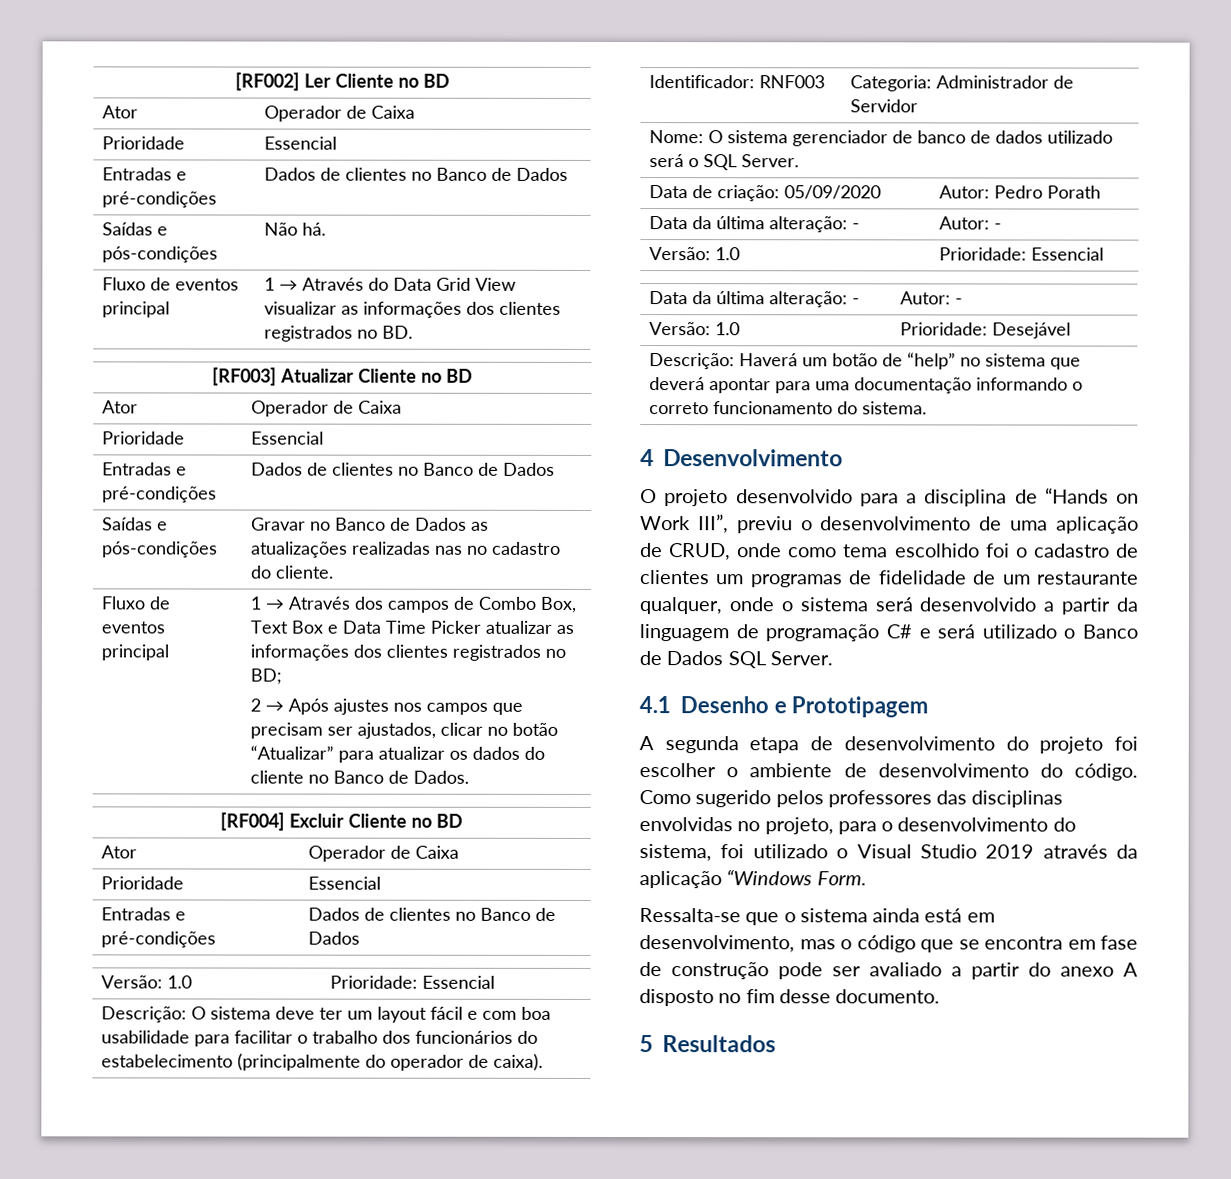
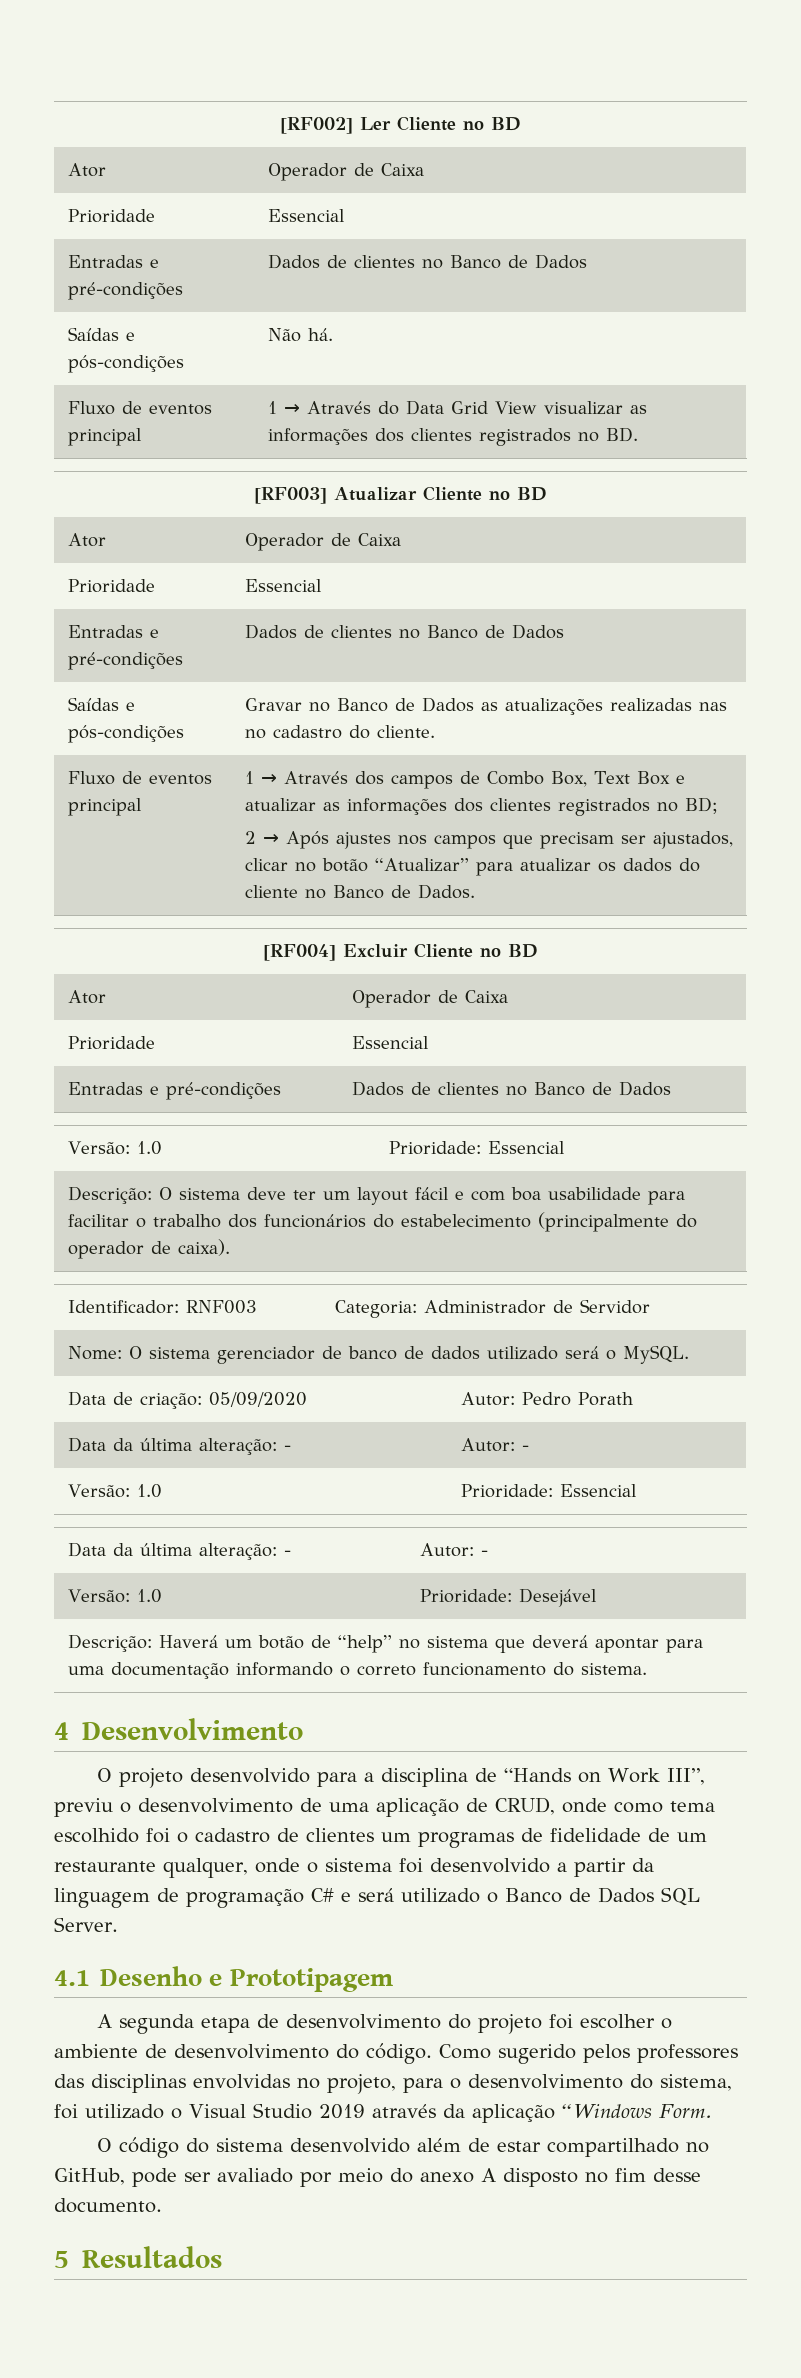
- 1 → Através dos campos de Combo Box, Text Box e Data Time Picker atualizar as informações dos clientes registrados no BD;
+ 1 → Através dos campos de Combo Box, Text Box e atualizar as informações dos clientes registrados no BD;
- Nome: O sistema gerenciador de banco de dados utilizado será o SQL Server.
+ Nome: O sistema gerenciador de banco de dados utilizado será o MySQL.
- O projeto desenvolvido para a disciplina de “Hands on Work III”, previu o desenvolvimento de uma aplicação de CRUD, onde como tema escolhido foi o cadastro de clientes um programas de fidelidade de um restaurante qualquer, onde o sistema será desenvolvido a partir da linguagem de programação C# e será utilizado o Banco de Dados SQL Server.
+ O projeto desenvolvido para a disciplina de “Hands on Work III”, previu o desenvolvimento de uma aplicação de CRUD, onde como tema escolhido foi o cadastro de clientes um programas de fidelidade de um restaurante qualquer, onde o sistema foi desenvolvido a partir da linguagem de programação C# e será utilizado o Banco de Dados SQL Server.
- Ressalta-se que o sistema ainda está em desenvolvimento, mas o código que se encontra em fase de construção pode ser avaliado a partir do anexo A disposto no fim desse documento.
+ O código do sistema desenvolvido além de estar compartilhado no GitHub, pode ser avaliado por meio do anexo A disposto no fim desse documento.

